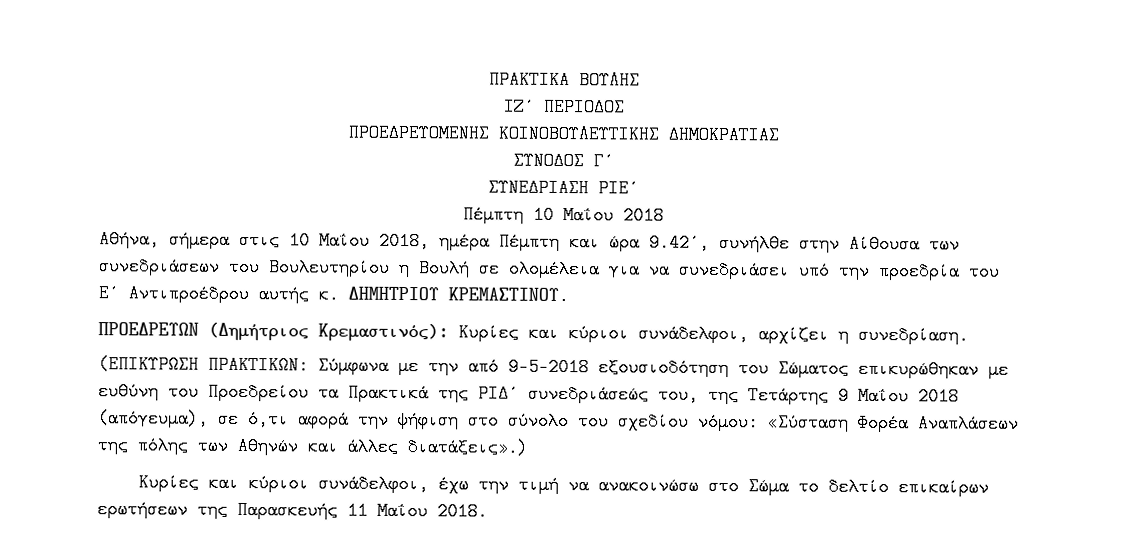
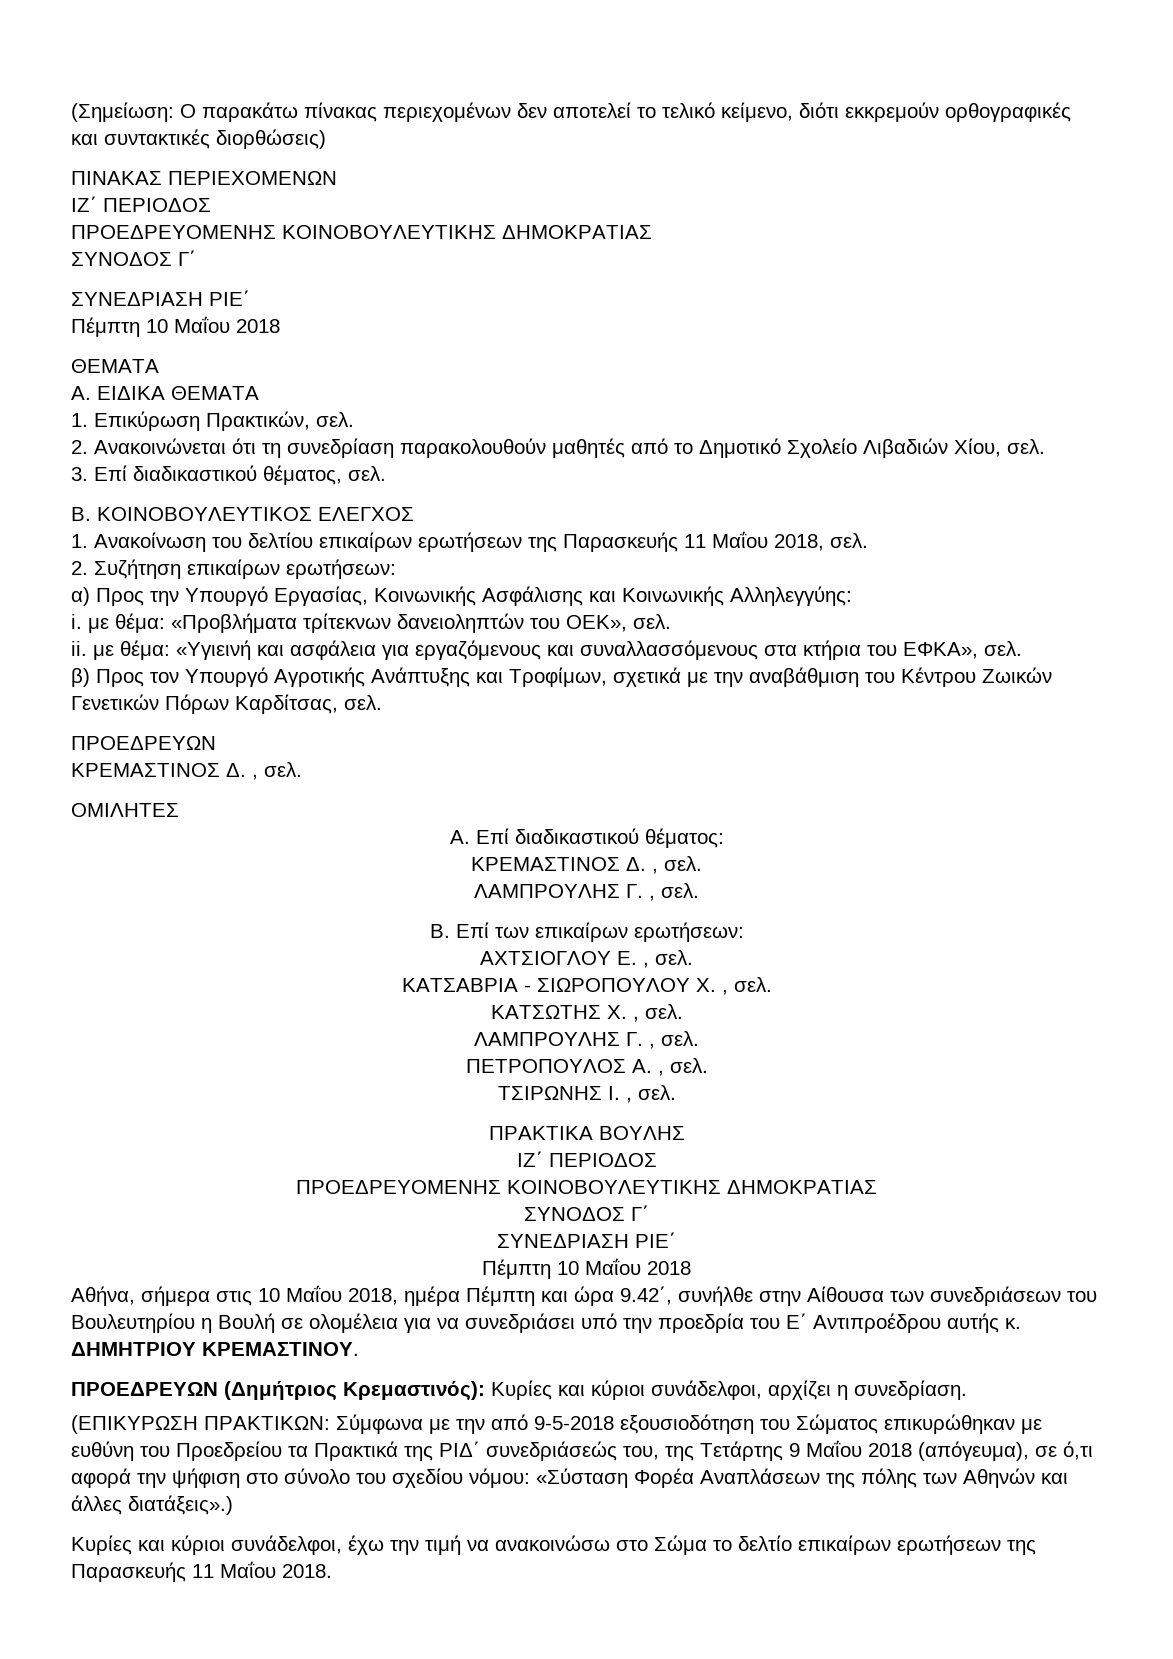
+ (Σημείωση: Ο παρακάτω πίνακας περιεχομένων δεν αποτελεί το τελικό κείμενο, διότι εκκρεμούν ορθογραφικές και συντακτικές διορθώσεις)
+ ΠΙΝΑΚΑΣ ΠΕΡΙΕΧΟΜΕΝΩΝ
+ ΙΖ΄ ΠΕΡΙΟΔΟΣ
+ ΠΡΟΕΔΡΕΥΟΜΕΝΗΣ ΚΟΙΝΟΒΟΥΛΕΥΤΙΚΗΣ ΔΗΜΟΚΡΑΤΙΑΣ
+ ΣΥΝΟΔΟΣ Γ΄
+ ΣΥΝΕΔΡΙΑΣΗ ΡΙΕ΄
+ Πέμπτη 10 Μαΐου 2018
+ ΘΕΜΑΤΑ
+ Α. ΕΙΔΙΚΑ ΘΕΜΑΤΑ
+ 1. Επικύρωση Πρακτικών, σελ.
+ 2. Ανακοινώνεται ότι τη συνεδρίαση παρακολουθούν μαθητές από το Δημοτικό Σχολείο Λιβαδιών Χίου, σελ.
+ 3. Επί διαδικαστικού θέματος, σελ.
+ Β. ΚΟΙΝΟΒΟΥΛΕΥΤΙΚΟΣ ΕΛΕΓΧΟΣ
+ 1. Ανακοίνωση του δελτίου επικαίρων ερωτήσεων της Παρασκευής 11 Μαΐου 2018, σελ.
+ 2. Συζήτηση επικαίρων ερωτήσεων:
+ α) Προς την Υπουργό Εργασίας, Κοινωνικής Ασφάλισης και Κοινωνικής Αλληλεγγύης:
+ i. με θέμα: «Προβλήματα τρίτεκνων δανειοληπτών του ΟΕΚ», σελ.
+ ii. με θέμα: «Υγιεινή και ασφάλεια για εργαζόμενους και συναλλασσόμενους στα κτήρια του ΕΦΚΑ», σελ.
+ β) Προς τον Υπουργό Αγροτικής Ανάπτυξης και Τροφίμων, σχετικά με την αναβάθμιση του Κέντρου Ζωικών Γενετικών Πόρων Καρδίτσας, σελ.
+ ΠΡΟΕΔΡΕΥΩΝ
+ ΚΡΕΜΑΣΤΙΝΟΣ Δ. , σελ.
+ ΟΜΙΛΗΤΕΣ
+ Α. Επί διαδικαστικού θέματος:
+ ΚΡΕΜΑΣΤΙΝΟΣ Δ. , σελ.
+ ΛΑΜΠΡΟΥΛΗΣ Γ. , σελ.
+ Β. Επί των επικαίρων ερωτήσεων:
+ ΑΧΤΣΙΟΓΛΟΥ Ε. , σελ.
+ ΚΑΤΣΑΒΡΙΑ - ΣΙΩΡΟΠΟΥΛΟΥ Χ. , σελ.
+ ΚΑΤΣΩΤΗΣ Χ. , σελ.
+ ΛΑΜΠΡΟΥΛΗΣ Γ. , σελ.
+ ΠΕΤΡΟΠΟΥΛΟΣ Α. , σελ.
+ ΤΣΙΡΩΝΗΣ Ι. , σελ.

